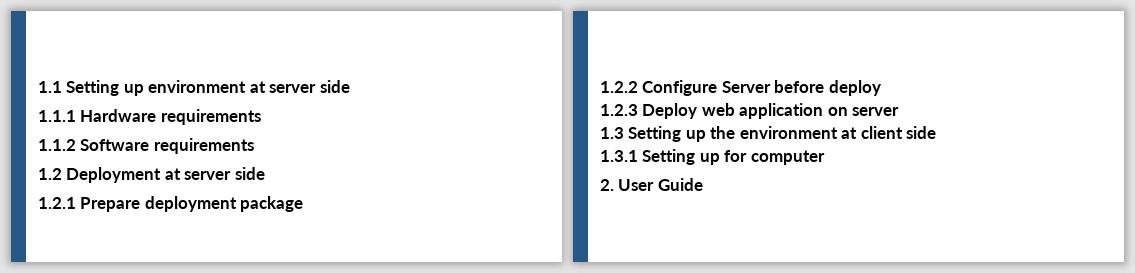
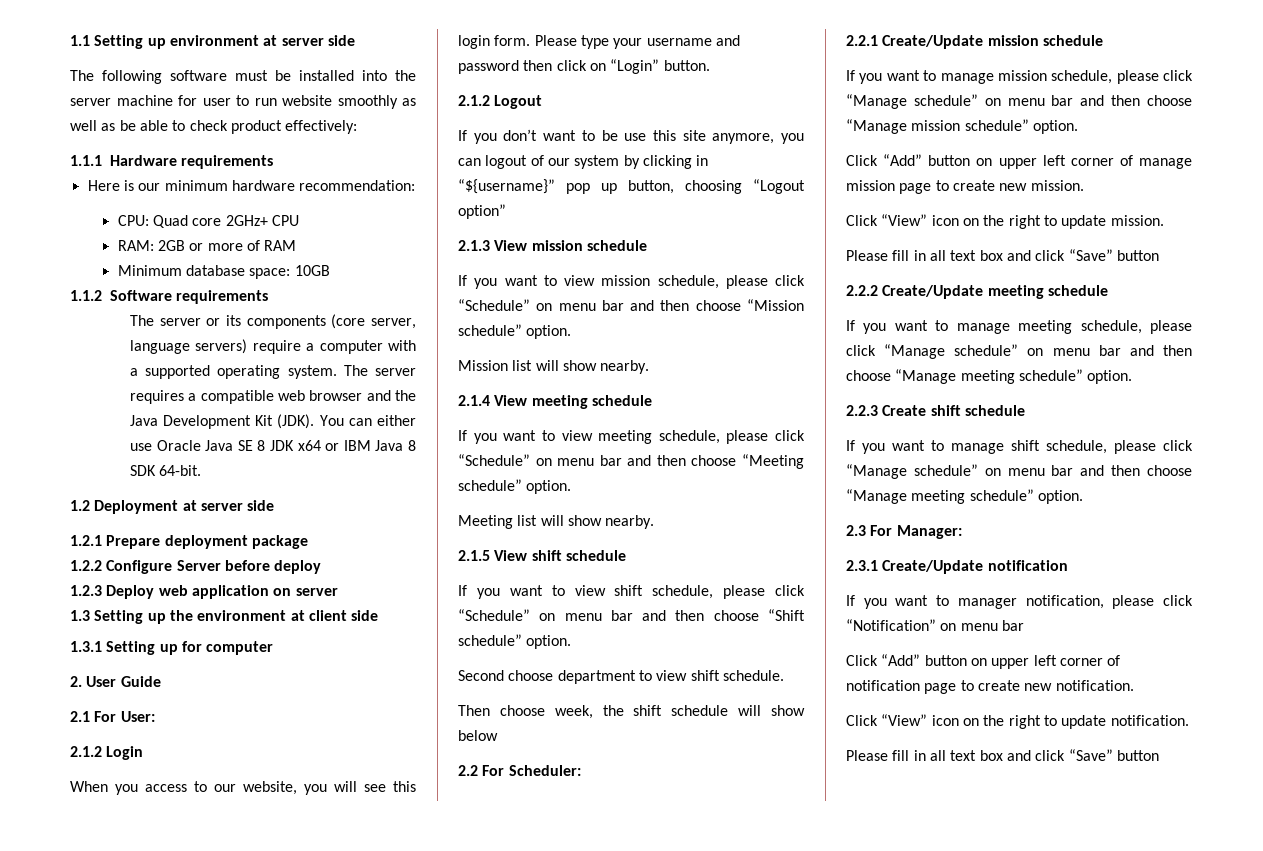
+ The following software must be installed into the server machine for user to run website smoothly as well as be able to check product effectively:
  1.1.1 Hardware requirements
+ Here is our minimum hardware recommendation:
+ CPU: Quad core 2GHz+ CPU
+ RAM: 2GB or more of RAM
+ Minimum database space: 10GB
  1.1.2 Software requirements
+ The server or its components (core server, language servers) require a computer with a supported operating system. The server requires a compatible web browser and the Java Development Kit (JDK). You can either use Oracle Java SE 8 JDK x64 or IBM Java 8 SDK 64-bit.
+ 2.1 For User:
+ 2.1.2 Login
+ When you access to our website, you will see this login form. Please type your username and password then click on “Login” button.
+ 2.1.2 Logout
+ If you don’t want to be use this site anymore, you can logout of our system by clicking in “${username}” pop up button, choosing “Logout option”
+ 2.1.3 View mission schedule
+ If you want to view mission schedule, please click “Schedule” on menu bar and then choose “Mission schedule” option.
+ Mission list will show nearby.
+ 2.1.4 View meeting schedule
+ If you want to view meeting schedule, please click “Schedule” on menu bar and then choose “Meeting schedule” option.
+ Meeting list will show nearby.
+ 2.1.5 View shift schedule
+ If you want to view shift schedule, please click “Schedule” on menu bar and then choose “Shift schedule” option.
+ Second choose department to view shift schedule.
+ Then choose week, the shift schedule will show below
+ 2.2 For Scheduler:
+ 2.2.1 Create/Update mission schedule
+ If you want to manage mission schedule, please click “Manage schedule” on menu bar and then choose “Manage mission schedule” option.
+ Click “Add” button on upper left corner of manage mission page to create new mission.
+ Click “View” icon on the right to update mission.
+ Please fill in all text box and click “Save” button
+ 2.2.2 Create/Update meeting schedule
+ If you want to manage meeting schedule, please click “Manage schedule” on menu bar and then choose “Manage meeting schedule” option.
+ 2.2.3 Create shift schedule
+ If you want to manage shift schedule, please click “Manage schedule” on menu bar and then choose “Manage meeting schedule” option.
+ 2.3 For Manager:
+ 2.3.1 Create/Update notification
+ If you want to manager notification, please click “Notification” on menu bar
+ Click “Add” button on upper left corner of notification page to create new notification.
+ Click “View” icon on the right to update notification.
+ Please fill in all text box and click “Save” button

